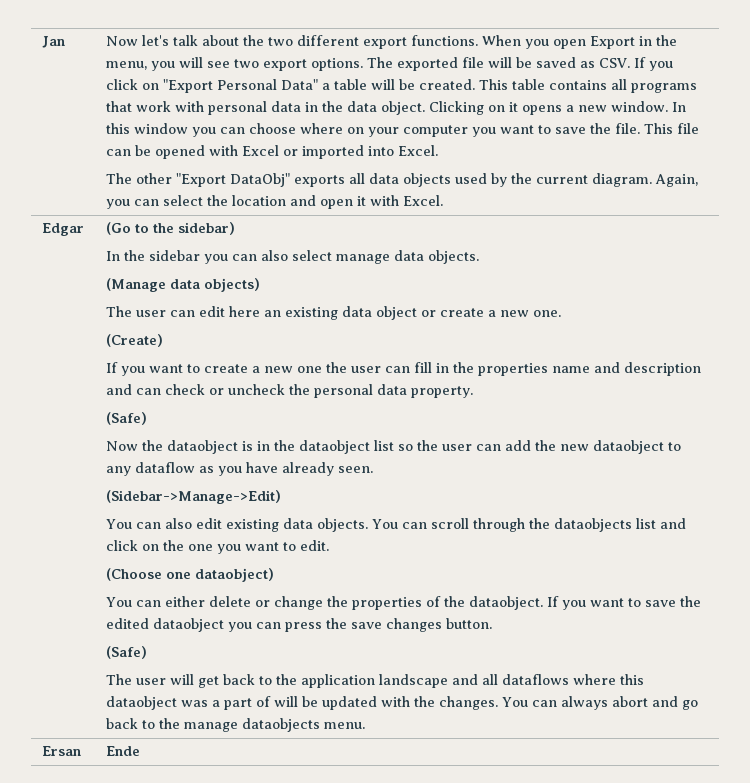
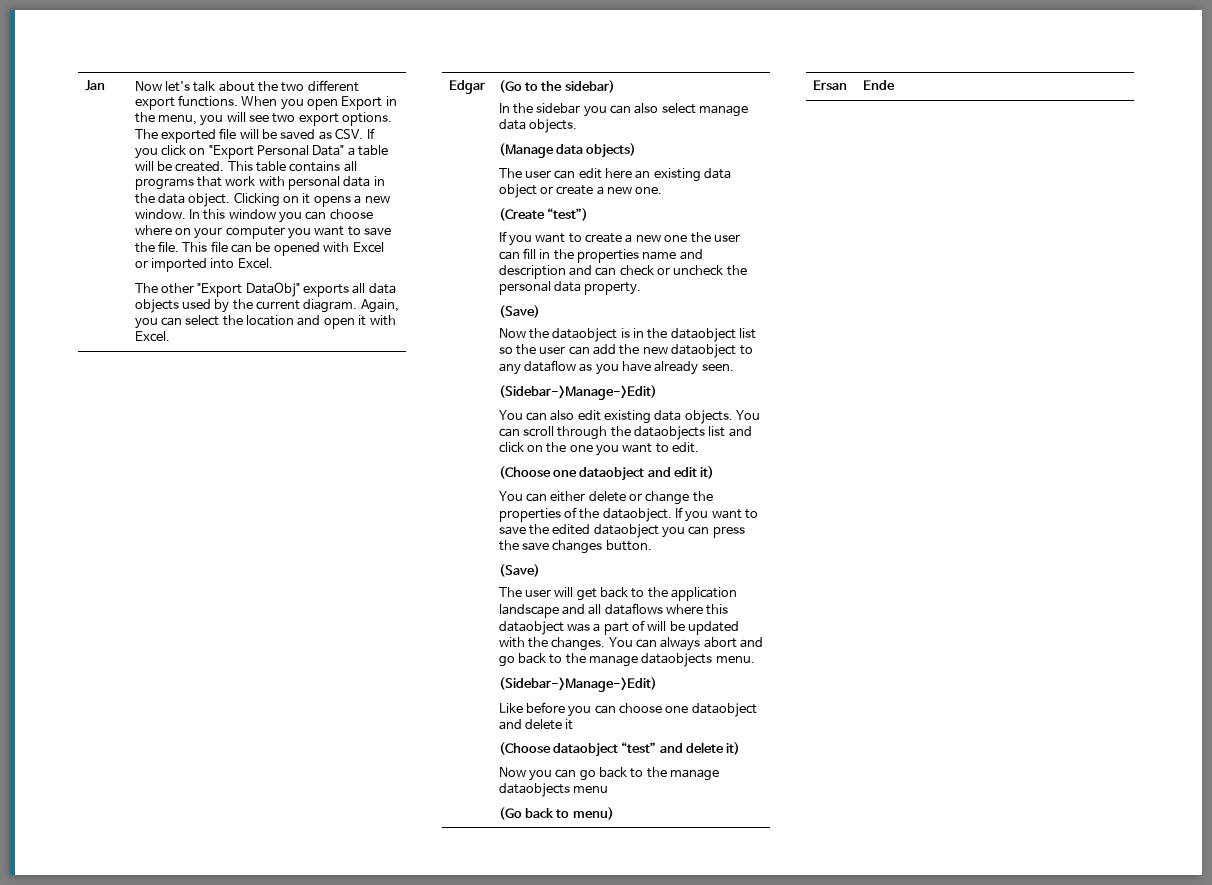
- (Create)
+ (Create “test”)
  If you want to create a new one the user can fill in the properties name and description and can check or uncheck the personal data property.
- (Safe)
+ (Save)
- (Choose one dataobject)
+ (Choose one dataobject and edit it)
  If you want to save the edited dataobject you can press the save changes button.
- (Safe)
+ (Save)
  You can always abort and go back to the manage dataobjects menu.
+ (Sidebar->Manage->Edit)
+ Like before you can choose one dataobject and delete it
+ (Choose dataobject “test” and delete it)
+ Now you can go back to the manage dataobjects menu
+ (Go back to menu)

